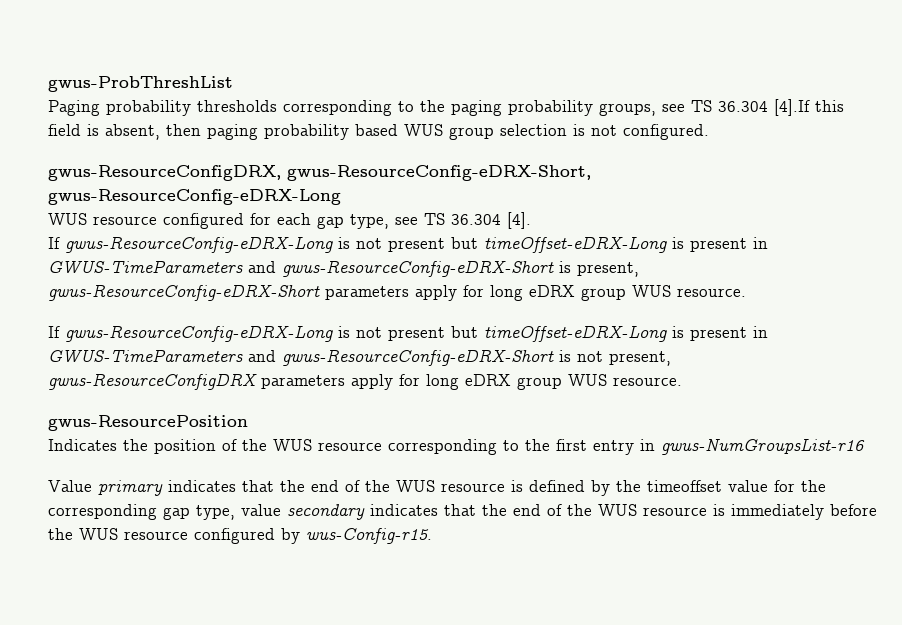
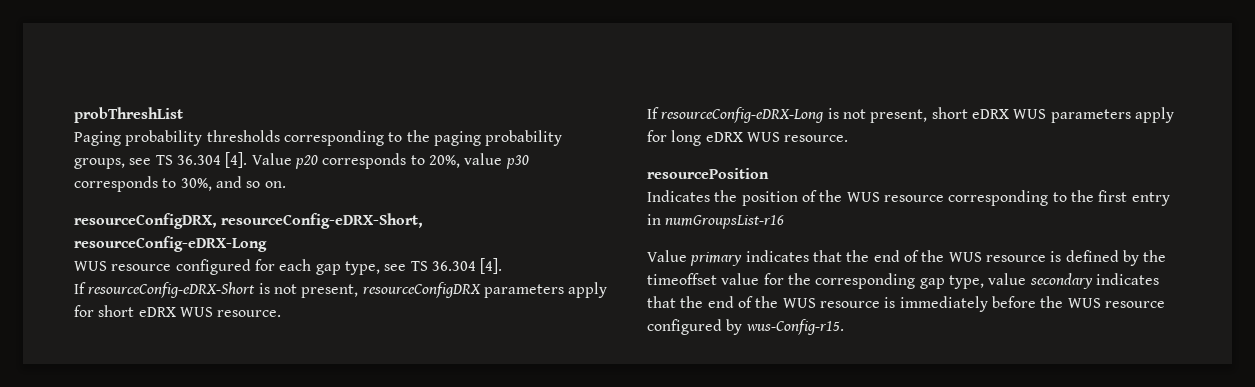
- gwus-ProbThreshList
+ probThreshList
- Paging probability thresholds corresponding to the paging probability groups, see TS 36.304 [4].If this field is absent, then paging probability based WUS group selection is not configured.
- gwus-ResourceConfigDRX, gwus-ResourceConfig-eDRX-Short, gwus-ResourceConfig-eDRX-Long
+ Paging probability thresholds corresponding to the paging probability groups, see TS 36.304 [4]. Value p20 corresponds to 20%, value p30 corresponds to 30%, and so on.
+ resourceConfigDRX, resourceConfig-eDRX-Short, resourceConfig-eDRX-Long
- If gwus-ResourceConfig-eDRX-Long is not present but timeOffset-eDRX-Long is present in GWUS-TimeParameters and gwus-ResourceConfig-eDRX-Short is present, gwus-ResourceConfig-eDRX-Short parameters apply for long eDRX group WUS resource.
- If gwus-ResourceConfig-eDRX-Long is not present but timeOffset-eDRX-Long is present in GWUS-TimeParameters and gwus-ResourceConfig-eDRX-Short is not present, gwus-ResourceConfigDRX parameters apply for long eDRX group WUS resource.
- gwus-ResourcePosition
+ If resourceConfig-eDRX-Short is not present, resourceConfigDRX parameters apply for short eDRX WUS resource.
+ If resourceConfig-eDRX-Long is not present, short eDRX WUS parameters apply for long eDRX WUS resource.
+ resourcePosition
- Indicates the position of the WUS resource corresponding to the first entry in gwus-NumGroupsList-r16
+ Indicates the position of the WUS resource corresponding to the first entry in numGroupsList-r16

